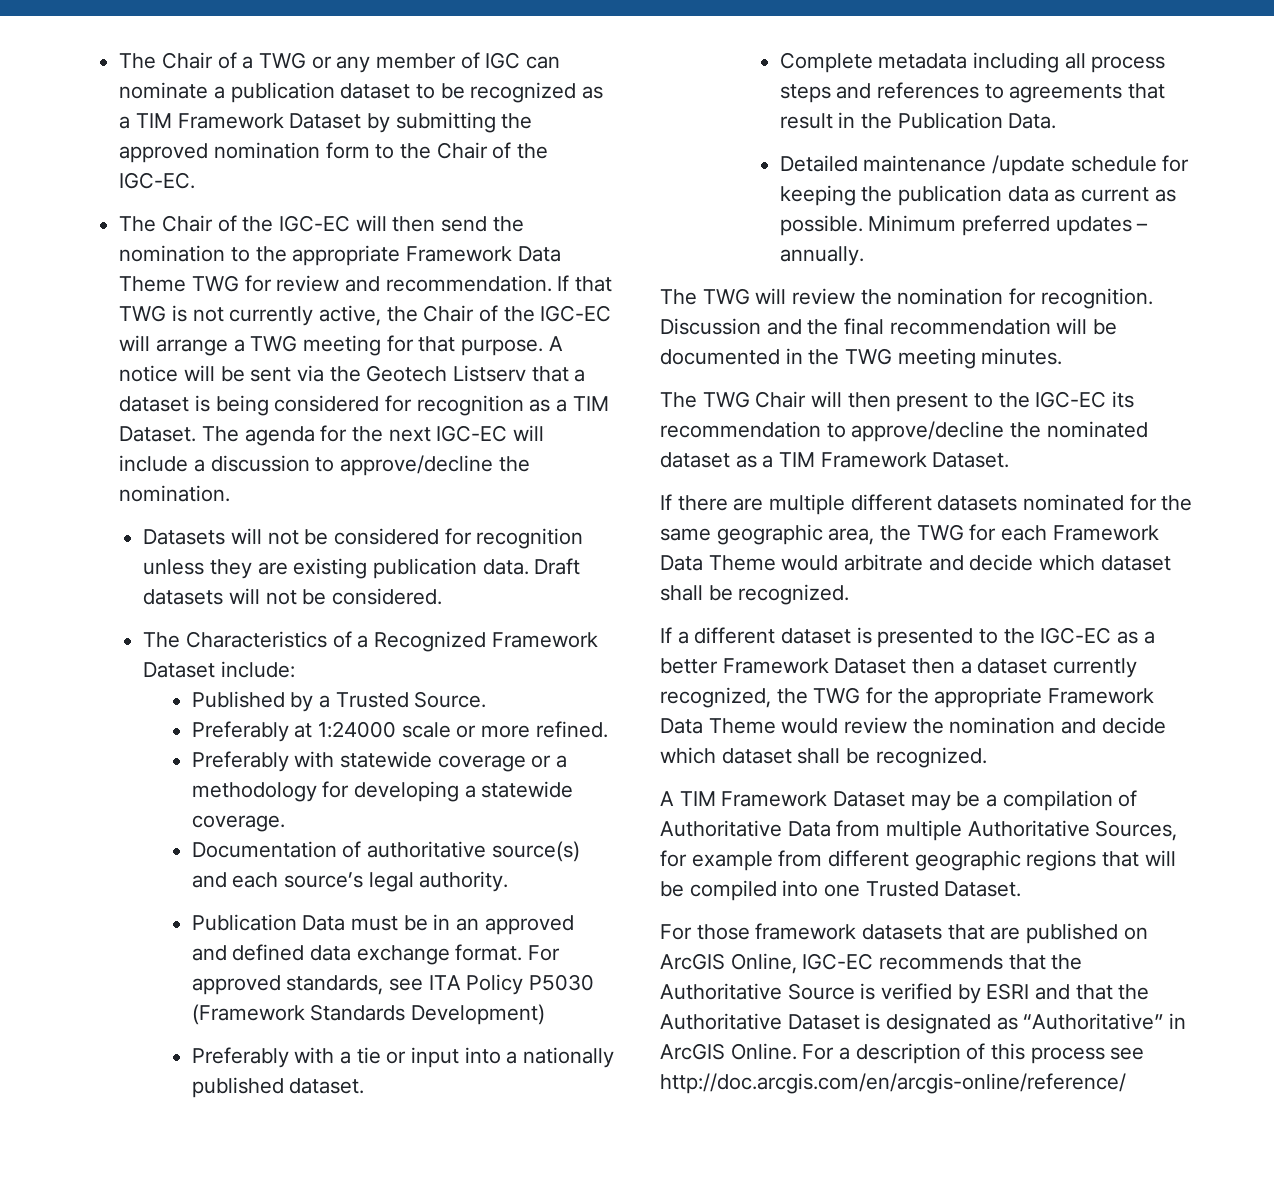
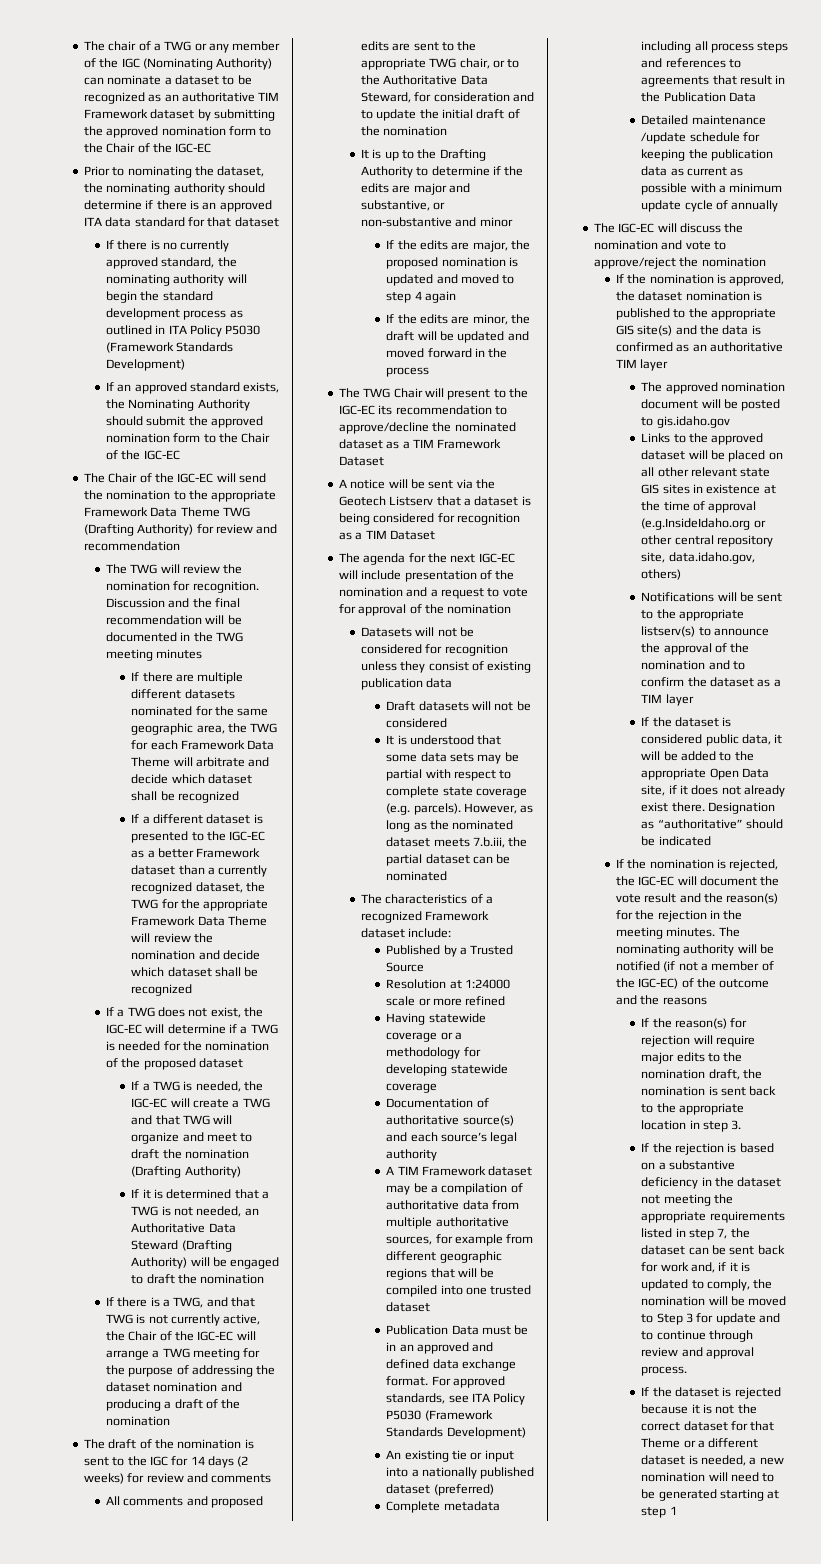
- The Chair of a TWG or any member of IGC can nominate a publication dataset to be recognized as a TIM Framework Dataset by submitting the approved nomination form to the Chair of the IGC-EC.
+ The chair of a TWG or any member of the IGC (Nominating Authority) can nominate a dataset to be recognized as an authoritative TIM Framework dataset by submitting the approved nomination form to the Chair of the IGC-EC
+ Prior to nominating the dataset, the nominating authority should determine if there is an approved ITA data standard for that dataset
+ If there is no currently approved standard, the nominating authority will begin the standard development process as outlined in ITA Policy P5030 (Framework Standards Development)
+ If an approved standard exists, the Nominating Authority should submit the approved nomination form to the Chair of the IGC-EC
- The Chair of the IGC-EC will then send the nomination to the appropriate Framework Data Theme TWG for review and recommendation. If that TWG is not currently active, the Chair of the IGC-EC will arrange a TWG meeting for that purpose. A notice will be sent via the Geotech Listserv that a dataset is being considered for recognition as a TIM Dataset. The agenda for the next IGC-EC will include a discussion to approve/decline the nomination.
+ The Chair of the IGC-EC will send the nomination to the appropriate Framework Data Theme TWG (Drafting Authority) for review and recommendation
+ The TWG will review the nomination for recognition. Discussion and the final recommendation will be documented in the TWG meeting minutes
+ If there are multiple different datasets nominated for the same geographic area, the TWG for each Framework Data Theme will arbitrate and decide which dataset shall be recognized
+ If a different dataset is presented to the IGC-EC as a better Framework dataset than a currently recognized dataset, the TWG for the appropriate Framework Data Theme will review the nomination and decide which dataset shall be recognized
+ If a TWG does not exist, the IGC-EC will determine if a TWG is needed for the nomination of the proposed dataset
+ If a TWG is needed, the IGC-EC will create a TWG and that TWG will organize and meet to draft the nomination (Drafting Authority)
+ If it is determined that a TWG is not needed, an Authoritative Data Steward (Drafting Authority) will be engaged to draft the nomination
+ If there is a TWG, and that TWG is not currently active, the Chair of the IGC-EC will arrange a TWG meeting for the purpose of addressing the dataset nomination and producing a draft of the nomination
+ The draft of the nomination is sent to the IGC for 14 days (2 weeks) for review and comments
+ All comments and proposed edits are sent to the appropriate TWG chair, or to the Authoritative Data Steward, for consideration and to update the initial draft of the nomination
+ It is up to the Drafting Authority to determine if the edits are major and substantive, or non-substantive and minor
+ If the edits are major, the proposed nomination is updated and moved to step 4 again
+ If the edits are minor, the draft will be updated and moved forward in the process
+ The TWG Chair will present to the IGC-EC its recommendation to approve/decline the nominated dataset as a TIM Framework Dataset
+ A notice will be sent via the Geotech Listserv that a dataset is being considered for recognition as a TIM Dataset
+ The agenda for the next IGC-EC will include presentation of the nomination and a request to vote for approval of the nomination
- Datasets will not be considered for recognition unless they are existing publication data. Draft datasets will not be considered.
- The Characteristics of a Recognized Framework Dataset include:
+ Datasets will not be considered for recognition unless they consist of existing publication data
+ Draft datasets will not be considered
+ It is understood that some data sets may be partial with respect to complete state coverage (e.g. parcels). However, as long as the nominated dataset meets 7.b.iii, the partial dataset can be nominated
+ The characteristics of a recognized Framework dataset include:
- Published by a Trusted Source.
- Preferably at 1:24000 scale or more refined.
- Preferably with statewide coverage or a methodology for developing a statewide coverage.
+ Published by a Trusted Source
+ Resolution at 1:24000 scale or more refined
+ Having statewide coverage or a methodology for developing statewide coverage
- Documentation of authoritative source(s) and each source’s legal authority.
+ Documentation of authoritative source(s) and each source’s legal authority
+ A TIM Framework dataset may be a compilation of authoritative data from multiple authoritative sources, for example from different geographic regions that will be compiled into one trusted dataset
- Preferably with a tie or input into a nationally published dataset.
+ An existing tie or input into a nationally published dataset (preferred)
- Complete metadata including all process steps and references to agreements that result in the Publication Data.
+ Complete metadata including all process steps and references to agreements that result in the Publication Data
- Detailed maintenance /update schedule for keeping the publication data as current as possible. Minimum preferred updates – annually.
- The TWG will review the nomination for recognition. Discussion and the final recommendation will be documented in the TWG meeting minutes.
- The TWG Chair will then present to the IGC-EC its recommendation to approve/decline the nominated dataset as a TIM Framework Dataset.
- If there are multiple different datasets nominated for the same geographic area, the TWG for each Framework Data Theme would arbitrate and decide which dataset shall be recognized.
- If a different dataset is presented to the IGC-EC as a better Framework Dataset then a dataset currently recognized, the TWG for the appropriate Framework Data Theme would review the nomination and decide which dataset shall be recognized.
- A TIM Framework Dataset may be a compilation of Authoritative Data from multiple Authoritative Sources, for example from different geographic regions that will be compiled into one Trusted Dataset.
- For those framework datasets that are published on ArcGIS Online, IGC-EC recommends that the Authoritative Source is verified by ESRI and that the Authoritative Dataset is designated as “Authoritative” in ArcGIS Online. For a description of this process see http://doc.arcgis.com/en/arcgis-online/reference/
+ Detailed maintenance /update schedule for keeping the publication data as current as possible with a minimum update cycle of annually
+ The IGC-EC will discuss the nomination and vote to approve/reject the nomination
+ If the nomination is approved, the dataset nomination is published to the appropriate GIS site(s) and the data is confirmed as an authoritative TIM layer
+ The approved nomination document will be posted to gis.idaho.gov
+ Links to the approved dataset will be placed on all other relevant state GIS sites in existence at the time of approval (e.g.InsideIdaho.org or other central repository site, data.idaho.gov, others)
+ Notifications will be sent to the appropriate listserv(s) to announce the approval of the nomination and to confirm the dataset as a TIM layer
+ If the dataset is considered public data, it will be added to the appropriate Open Data site, if it does not already exist there. Designation as “authoritative” should be indicated
+ If the nomination is rejected, the IGC-EC will document the vote result and the reason(s) for the rejection in the meeting minutes. The nominating authority will be notified (if not a member of the IGC-EC) of the outcome and the reasons
+ If the reason(s) for rejection will require major edits to the nomination draft, the nomination is sent back to the appropriate location in step 3.
+ If the rejection is based on a substantive deficiency in the dataset not meeting the appropriate requirements listed in step 7, the dataset can be sent back for work and, if it is updated to comply, the nomination will be moved to Step 3 for update and to continue through review and approval process.
+ If the dataset is rejected because it is not the correct dataset for that Theme or a different dataset is needed, a new nomination will need to be generated starting at step 1

